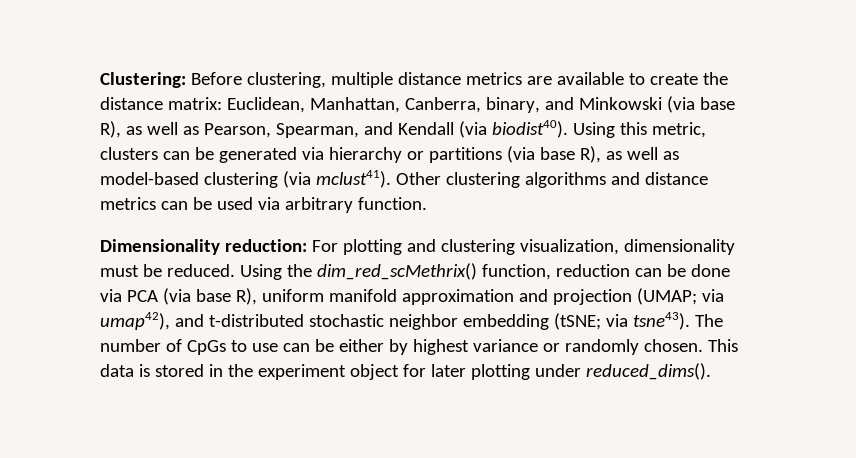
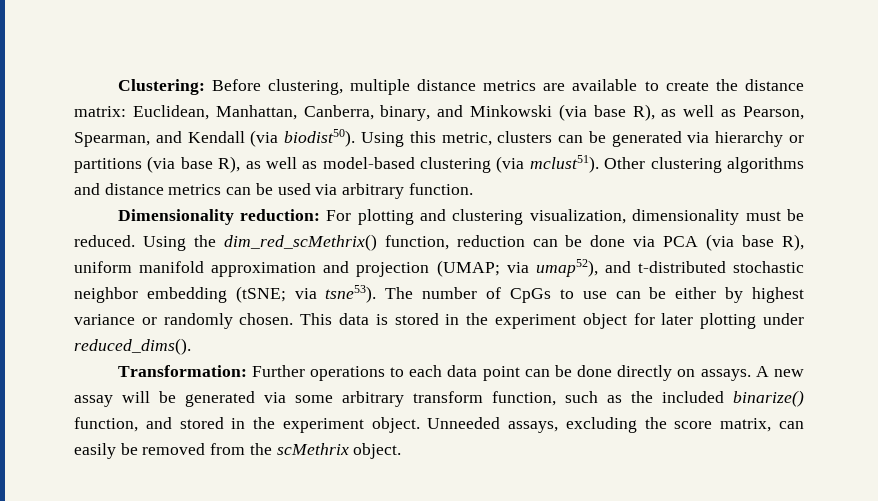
- Clustering: Before clustering, multiple distance metrics are available to create the distance matrix: Euclidean, Manhattan, Canberra, binary, and Minkowski (via base R), as well as Pearson, Spearman, and Kendall (via biodist40).
+ Clustering: Before clustering, multiple distance metrics are available to create the distance matrix: Euclidean, Manhattan, Canberra, binary, and Minkowski (via base R), as well as Pearson, Spearman, and Kendall (via biodist50).
- Using this metric, clusters can be generated via hierarchy or partitions (via base R), as well as model-based clustering (via mclust41).
+ Using this metric, clusters can be generated via hierarchy or partitions (via base R), as well as model-based clustering (via mclust51).
- Using the dim_red_scMethrix() function, reduction can be done via PCA (via base R), uniform manifold approximation and projection (UMAP; via umap42), and t-distributed stochastic neighbor embedding (tSNE; via tsne43).
+ Using the dim_red_scMethrix() function, reduction can be done via PCA (via base R), uniform manifold approximation and projection (UMAP; via umap52), and t-distributed stochastic neighbor embedding (tSNE; via tsne53).
+ Transformation: Further operations to each data point can be done directly on assays. A new assay will be generated via some arbitrary transform function, such as the included binarize() function, and stored in the experiment object. Unneeded assays, excluding the score matrix, can easily be removed from the scMethrix object.

